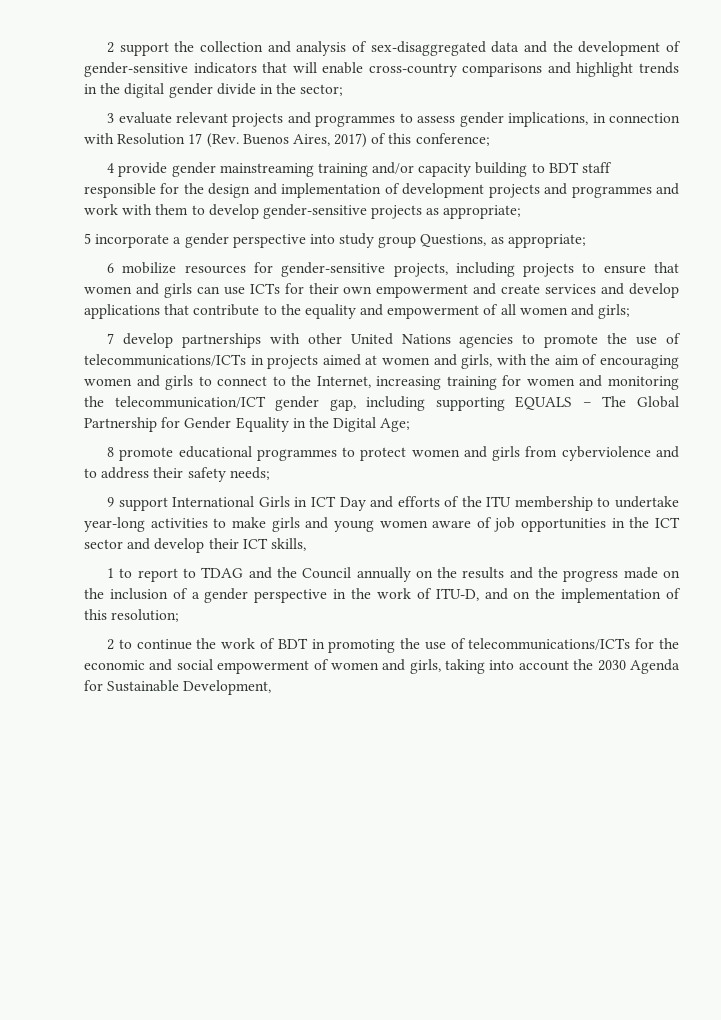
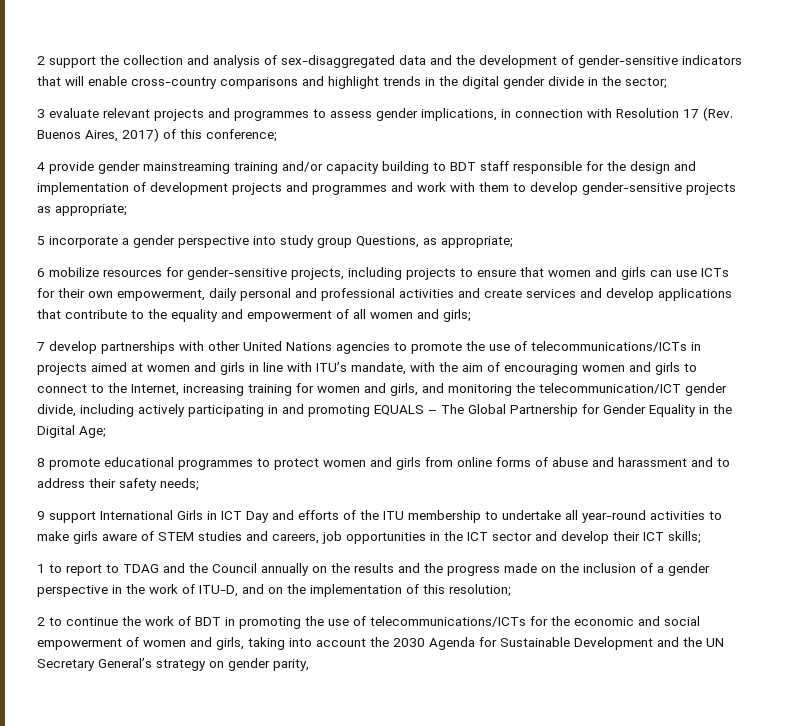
- 6 mobilize resources for gender-sensitive projects, including projects to ensure that women and girls can use ICTs for their own empowerment and create services and develop applications that contribute to the equality and empowerment of all women and girls;
+ 6 mobilize resources for gender-sensitive projects, including projects to ensure that women and girls can use ICTs for their own empowerment, daily personal and professional activities and create services and develop applications that contribute to the equality and empowerment of all women and girls;
- 7 develop partnerships with other United Nations agencies to promote the use of telecommunications/ICTs in projects aimed at women and girls, with the aim of encouraging women and girls to connect to the Internet, increasing training for women and monitoring the telecommunication/ICT gender gap, including supporting EQUALS – The Global Partnership for Gender Equality in the Digital Age;
+ 7 develop partnerships with other United Nations agencies to promote the use of telecommunications/ICTs in projects aimed at women and girls in line with ITU’s mandate, with the aim of encouraging women and girls to connect to the Internet, increasing training for women and girls, and monitoring the telecommunication/ICT gender divide, including actively participating in and promoting EQUALS – The Global Partnership for Gender Equality in the Digital Age;
- 8 promote educational programmes to protect women and girls from cyberviolence and to address their safety needs;
+ 8 promote educational programmes to protect women and girls from online forms of abuse and harassment and to address their safety needs;
- 9 support International Girls in ICT Day and efforts of the ITU membership to undertake year-long activities to make girls and young women aware of job opportunities in the ICT sector and develop their ICT skills,
+ 9 support International Girls in ICT Day and efforts of the ITU membership to undertake all year-round activities to make girls aware of STEM studies and careers, job opportunities in the ICT sector and develop their ICT skills;
- 2 to continue the work of BDT in promoting the use of telecommunications/ICTs for the economic and social empowerment of women and girls, taking into account the 2030 Agenda for Sustainable Development,
+ 2 to continue the work of BDT in promoting the use of telecommunications/ICTs for the economic and social empowerment of women and girls, taking into account the 2030 Agenda for Sustainable Development and the UN Secretary General’s strategy on gender parity,

